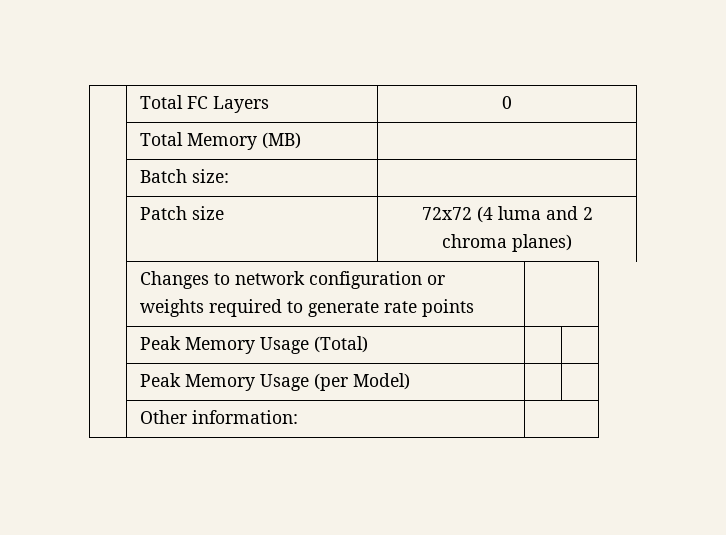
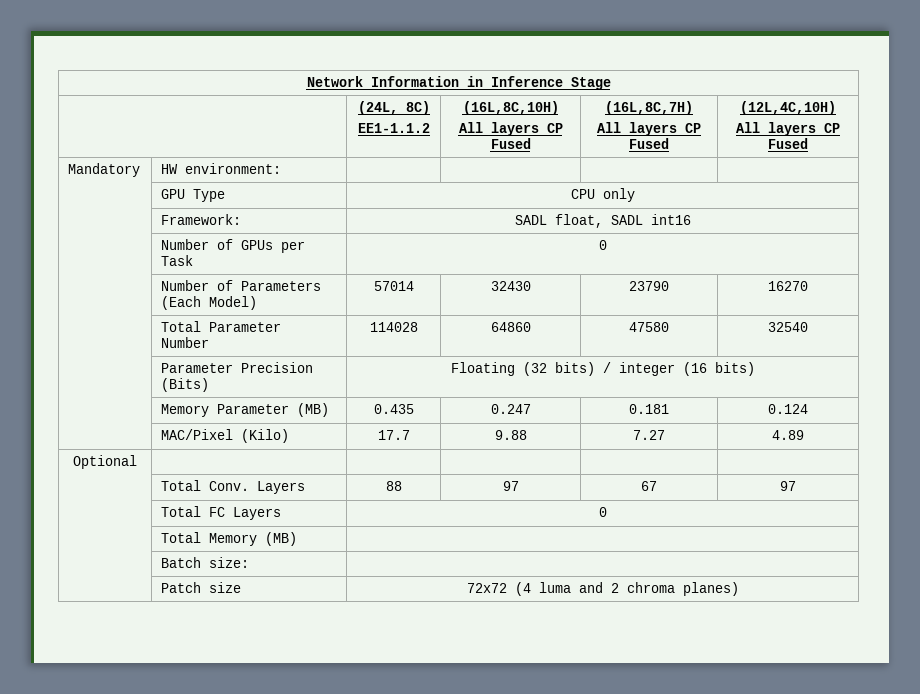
+ Network Information in Inference Stage
+ | (24L, 8C)
+ EE1-1.1.2 | (16L,8C,10H)
+ All layers CP Fused | (16L,8C,7H)
+ All layers CP Fused | (12L,4C,10H)
+ All layers CP Fused
+ Mandatory | HW environment: | | | |
+ | GPU Type | CPU only
+ | Framework: | SADL float, SADL int16
+ | Number of GPUs per Task | 0
+ | Number of Parameters (Each Model) | 57014 | 32430 | 23790 | 16270
+ | Total Parameter Number | 114028 | 64860 | 47580 | 32540
+ | Parameter Precision (Bits) | Floating (32 bits) / integer (16 bits)
+ | Memory Parameter (MB) | 0.435 | 0.247 | 0.181 | 0.124
+ | MAC/Pixel (Kilo) | 17.7 | 9.88 | 7.27 | 4.89
+ Optional | | | | |
+ | Total Conv. Layers | 88 | 97 | 67 | 97
- | Changes to network configuration or weights required to generate rate points |
- | Peak Memory Usage (Total) | |
- | Peak Memory Usage (per Model) | |
- | Other information: |

